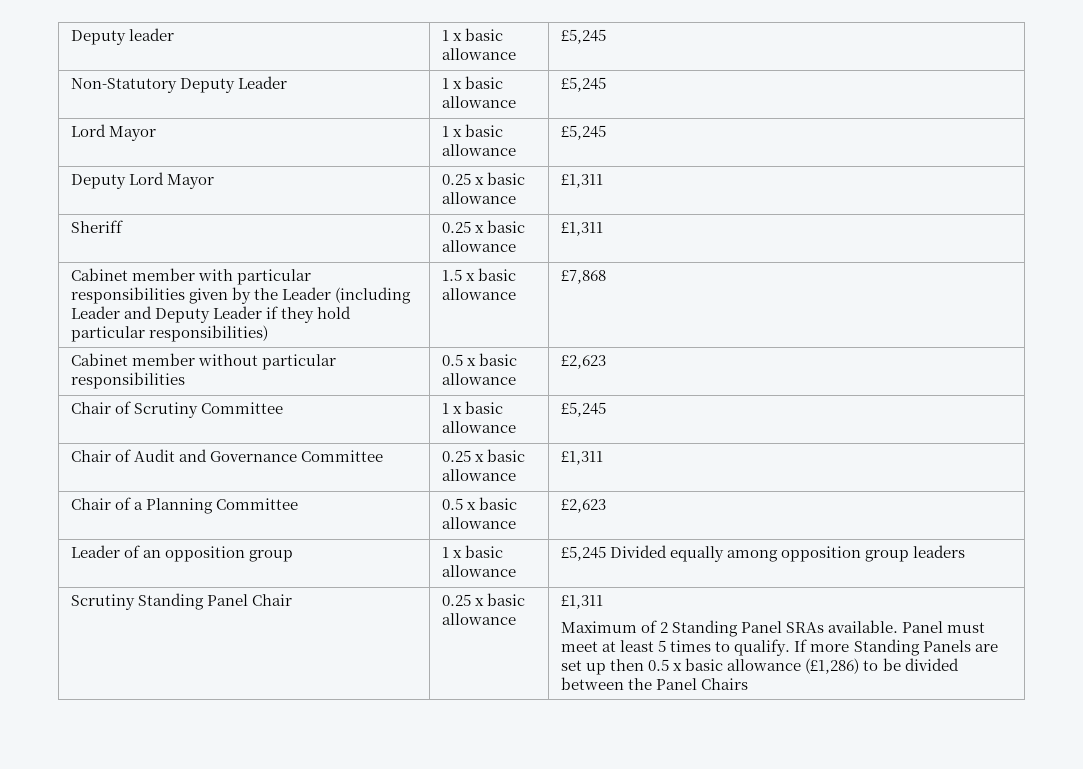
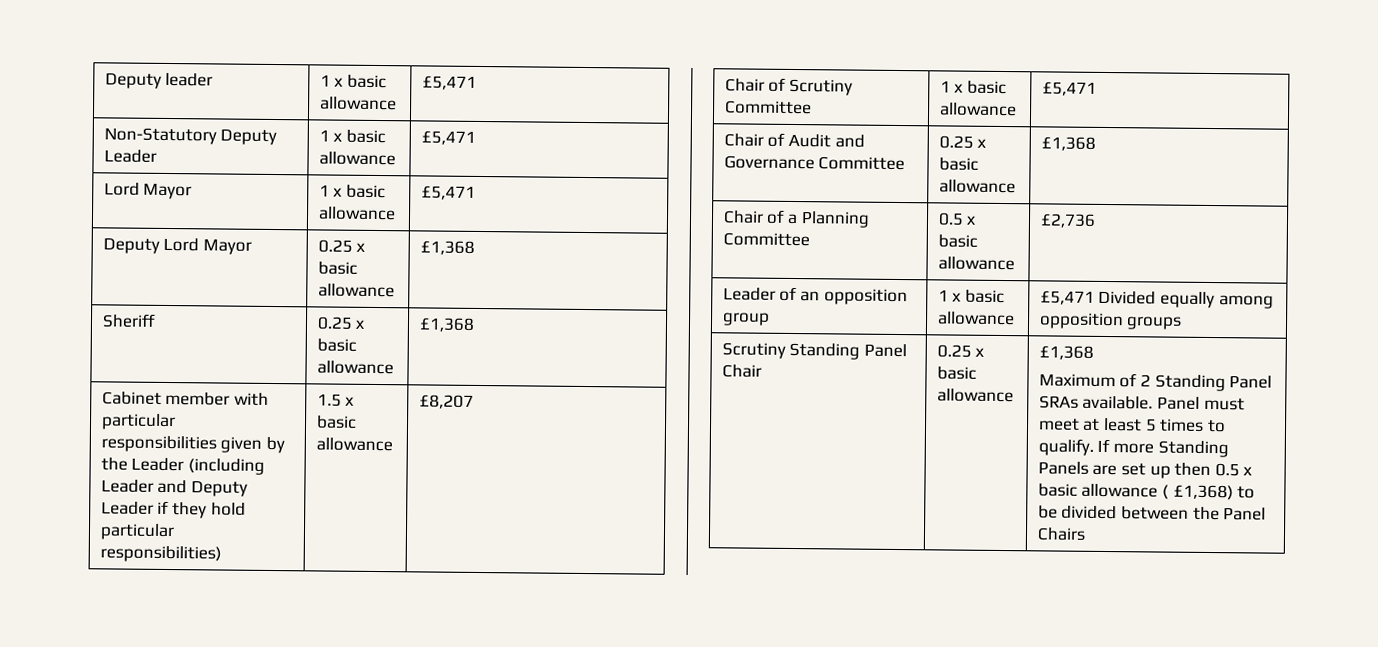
- Deputy leader | 1 x basic allowance | £5,245
+ Deputy leader | 1 x basic allowance | £5,471
- Non-Statutory Deputy Leader | 1 x basic allowance | £5,245
+ Non-Statutory Deputy Leader | 1 x basic allowance | £5,471
- Lord Mayor | 1 x basic allowance | £5,245
+ Lord Mayor | 1 x basic allowance | £5,471
- Deputy Lord Mayor | 0.25 x basic allowance | £1,311
+ Deputy Lord Mayor | 0.25 x basic allowance | £1,368
- Sheriff | 0.25 x basic allowance | £1,311
+ Sheriff | 0.25 x basic allowance | £1,368
- Cabinet member with particular responsibilities given by the Leader (including Leader and Deputy Leader if they hold particular responsibilities) | 1.5 x basic allowance | £7,868
- Cabinet member without particular responsibilities | 0.5 x basic allowance | £2,623
+ Cabinet member with particular responsibilities given by the Leader (including Leader and Deputy Leader if they hold particular responsibilities) | 1.5 x basic allowance | £8,207
- Chair of Scrutiny Committee | 1 x basic allowance | £5,245
+ Chair of Scrutiny Committee | 1 x basic allowance | £5,471
- Chair of Audit and Governance Committee | 0.25 x basic allowance | £1,311
+ Chair of Audit and Governance Committee | 0.25 x basic allowance | £1,368
- Chair of a Planning Committee | 0.5 x basic allowance | £2,623
+ Chair of a Planning Committee | 0.5 x basic allowance | £2,736
- Leader of an opposition group | 1 x basic allowance | £5,245 Divided equally among opposition group leaders
+ Leader of an opposition group | 1 x basic allowance | £5,471 Divided equally among opposition groups
- Scrutiny Standing Panel Chair | 0.25 x basic allowance | £1,311
+ Scrutiny Standing Panel Chair | 0.25 x basic allowance | £1,368
- If more Standing Panels are set up then 0.5 x basic allowance (£1,286) to be divided between the Panel Chairs
+ If more Standing Panels are set up then 0.5 x basic allowance ( £1,368) to be divided between the Panel Chairs

